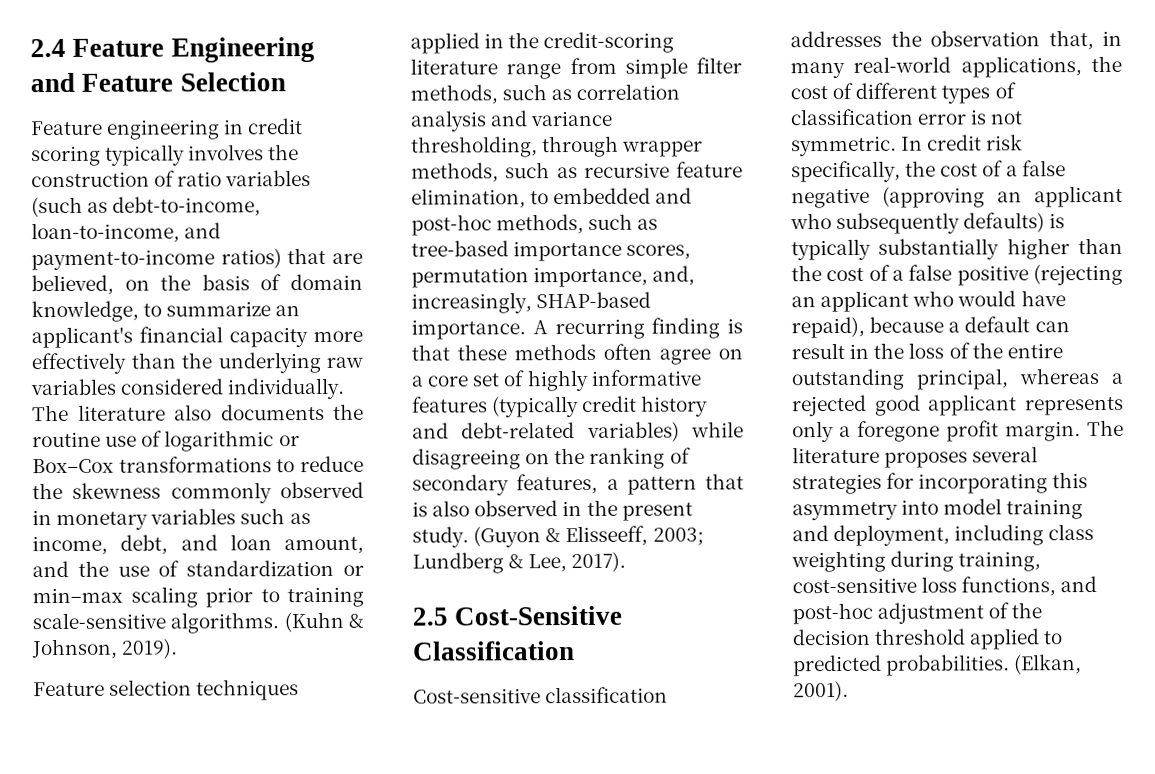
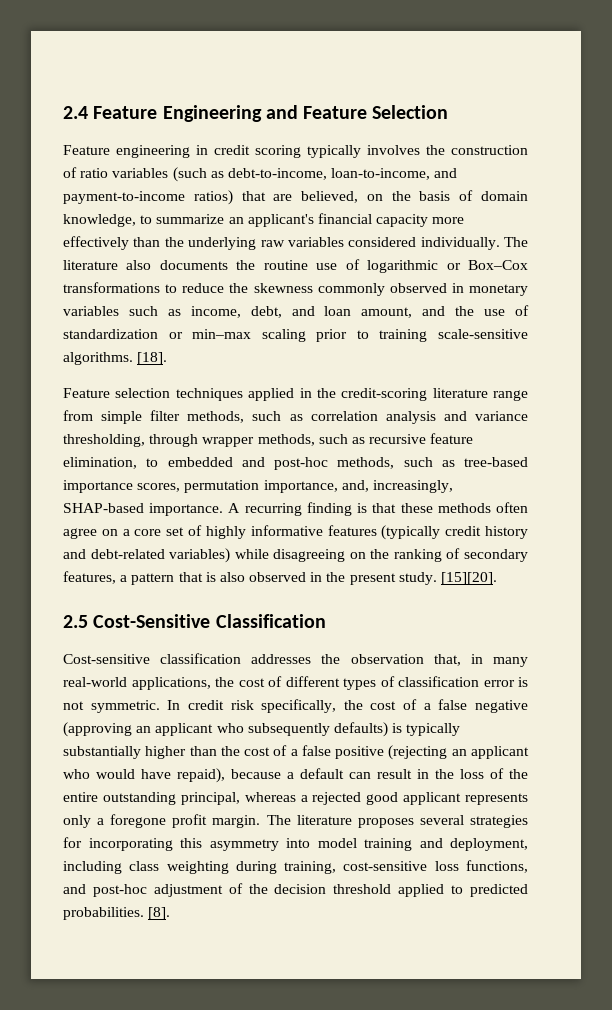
- (Kuhn & Johnson, 2019).
+ [18].
- (Guyon & Elisseeff, 2003; Lundberg & Lee, 2017).
+ [15][20].
- (Elkan, 2001).
+ [8].

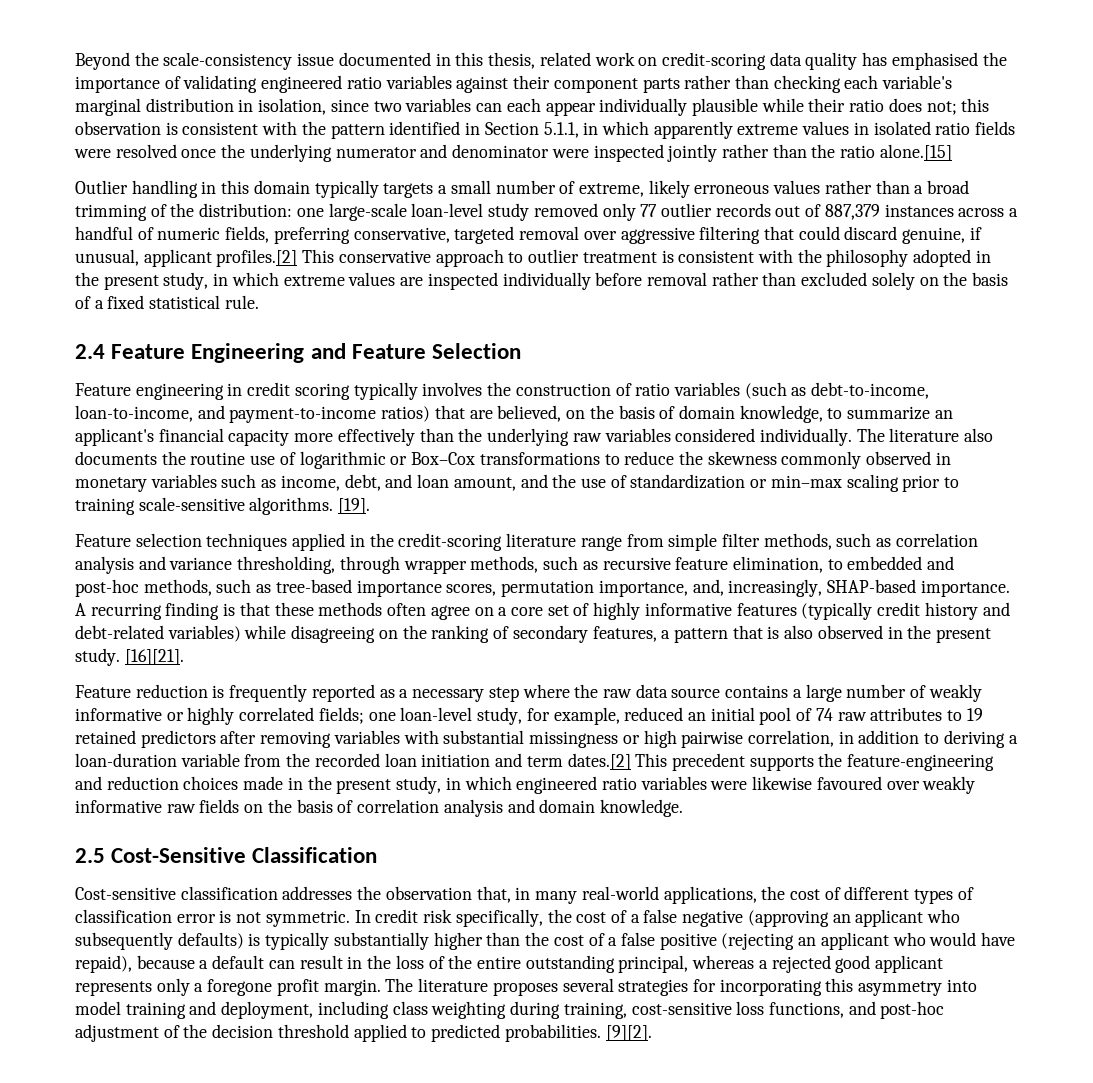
+ Beyond the scale-consistency issue documented in this thesis, related work on credit-scoring data quality has emphasised the importance of validating engineered ratio variables against their component parts rather than checking each variable's marginal distribution in isolation, since two variables can each appear individually plausible while their ratio does not; this observation is consistent with the pattern identified in Section 5.1.1, in which apparently extreme values in isolated ratio fields were resolved once the underlying numerator and denominator were inspected jointly rather than the ratio alone.[15]
+ Outlier handling in this domain typically targets a small number of extreme, likely erroneous values rather than a broad trimming of the distribution: one large-scale loan-level study removed only 77 outlier records out of 887,379 instances across a handful of numeric fields, preferring conservative, targeted removal over aggressive filtering that could discard genuine, if unusual, applicant profiles.[2] This conservative approach to outlier treatment is consistent with the philosophy adopted in the present study, in which extreme values are inspected individually before removal rather than excluded solely on the basis of a fixed statistical rule.
- [18].
+ [19].
- [15][20].
+ [16][21].
+ Feature reduction is frequently reported as a necessary step where the raw data source contains a large number of weakly informative or highly correlated fields; one loan-level study, for example, reduced an initial pool of 74 raw attributes to 19 retained predictors after removing variables with substantial missingness or high pairwise correlation, in addition to deriving a loan-duration variable from the recorded loan initiation and term dates.[2] This precedent supports the feature-engineering and reduction choices made in the present study, in which engineered ratio variables were likewise favoured over weakly informative raw fields on the basis of correlation analysis and domain knowledge.
- [8].
+ [9][2].

